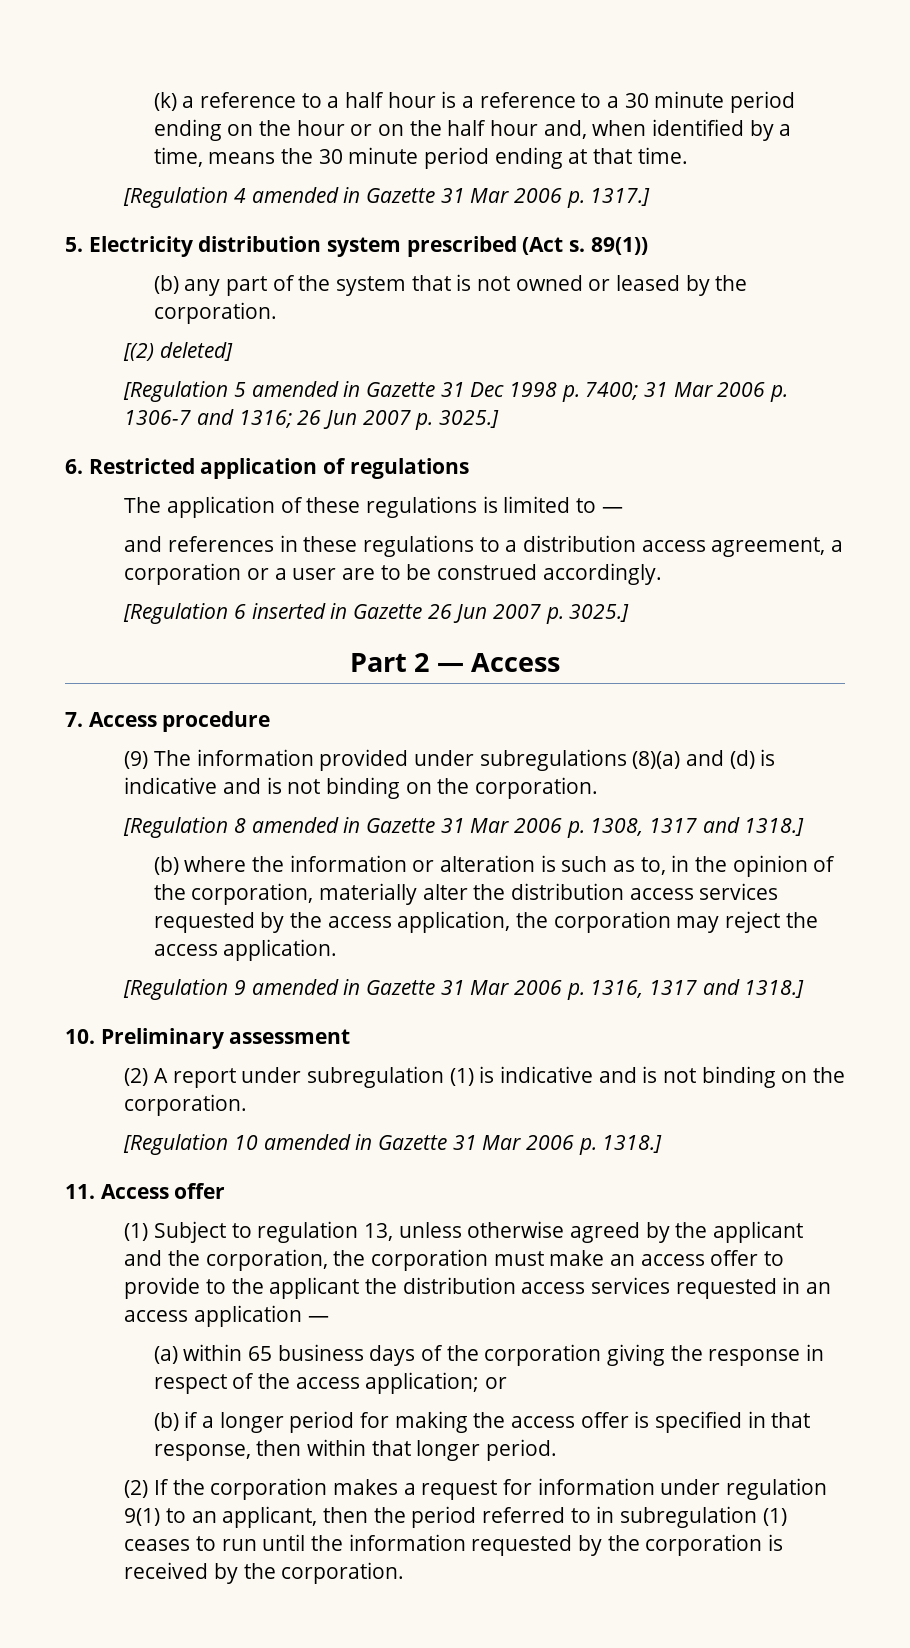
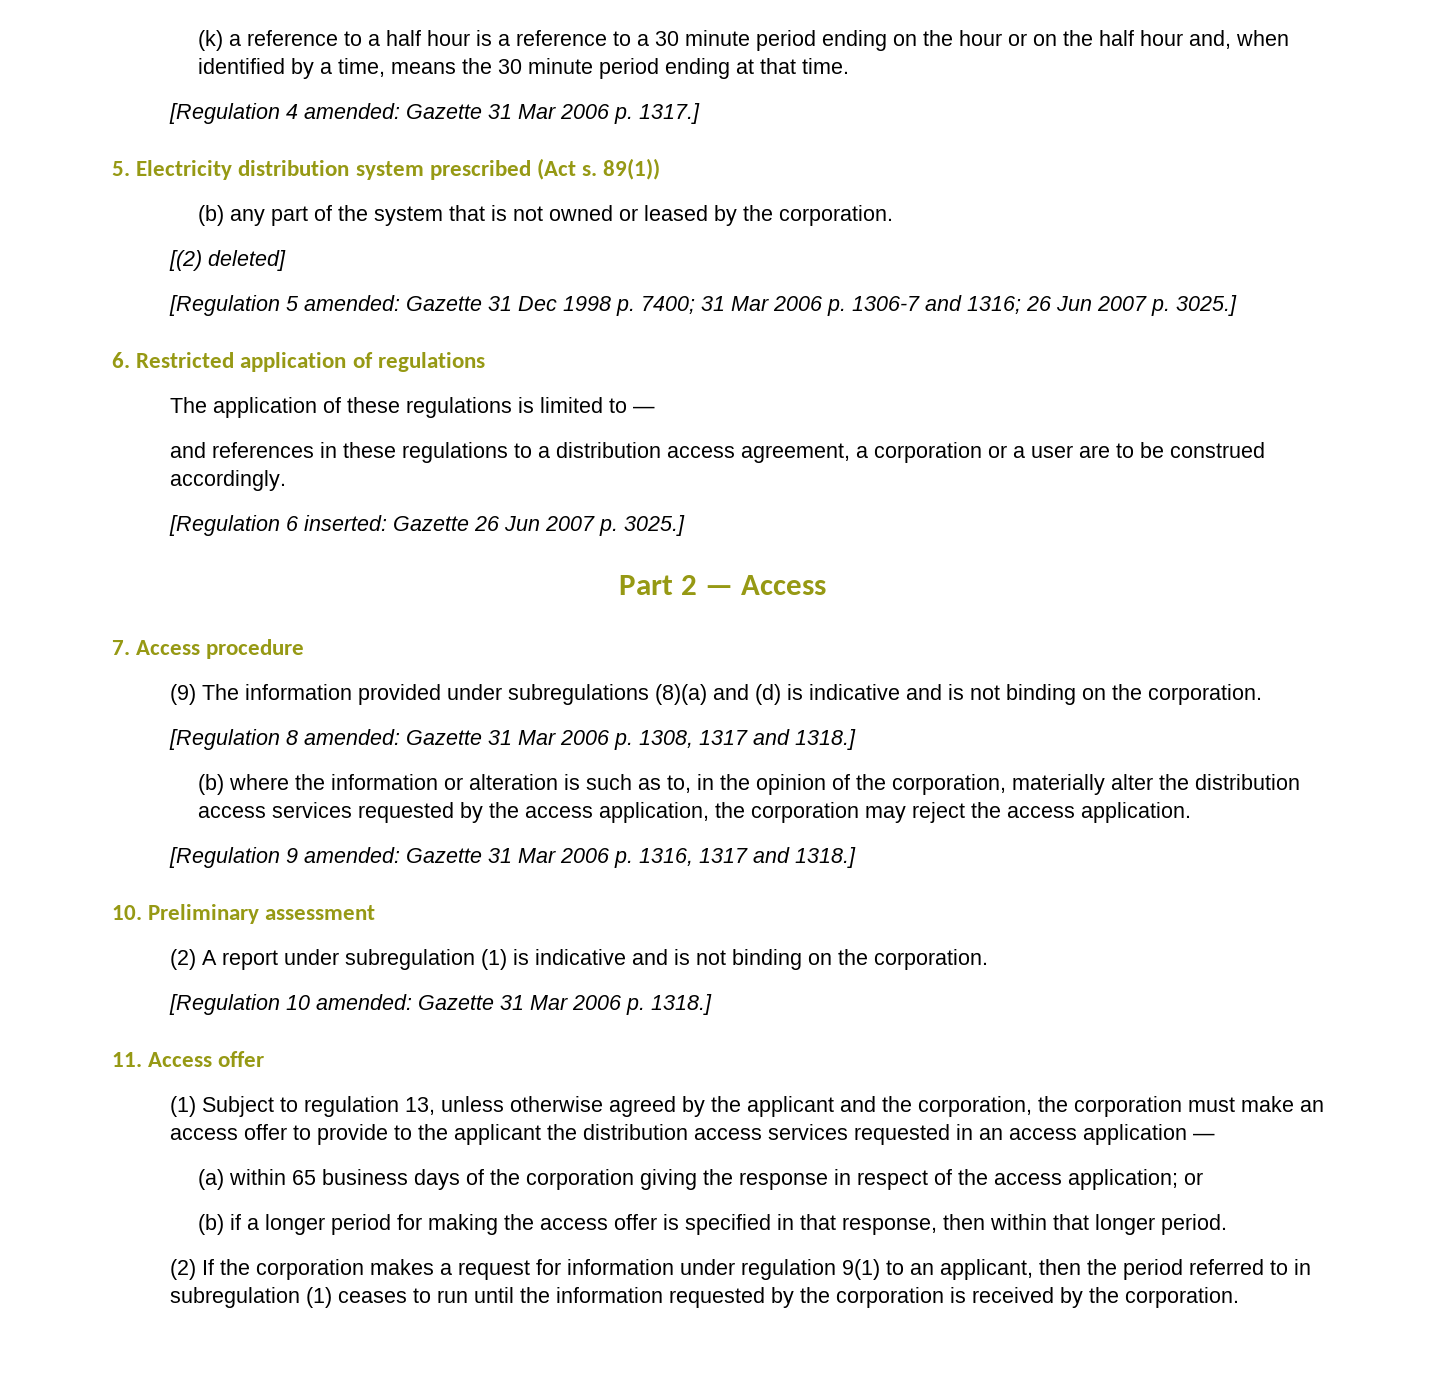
- [Regulation 4 amended in Gazette 31 Mar 2006 p. 1317.]
+ [Regulation 4 amended: Gazette 31 Mar 2006 p. 1317.]
- [Regulation 5 amended in Gazette 31 Dec 1998 p. 7400; 31 Mar 2006 p. 1306-7 and 1316; 26 Jun 2007 p. 3025.]
+ [Regulation 5 amended: Gazette 31 Dec 1998 p. 7400; 31 Mar 2006 p. 1306-7 and 1316; 26 Jun 2007 p. 3025.]
- [Regulation 6 inserted in Gazette 26 Jun 2007 p. 3025.]
+ [Regulation 6 inserted: Gazette 26 Jun 2007 p. 3025.]
- [Regulation 8 amended in Gazette 31 Mar 2006 p. 1308, 1317 and 1318.]
+ [Regulation 8 amended: Gazette 31 Mar 2006 p. 1308, 1317 and 1318.]
- [Regulation 9 amended in Gazette 31 Mar 2006 p. 1316, 1317 and 1318.]
+ [Regulation 9 amended: Gazette 31 Mar 2006 p. 1316, 1317 and 1318.]
- [Regulation 10 amended in Gazette 31 Mar 2006 p. 1318.]
+ [Regulation 10 amended: Gazette 31 Mar 2006 p. 1318.]

